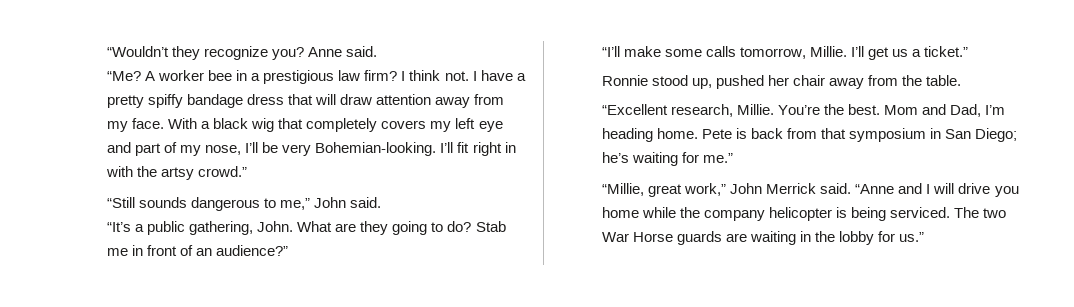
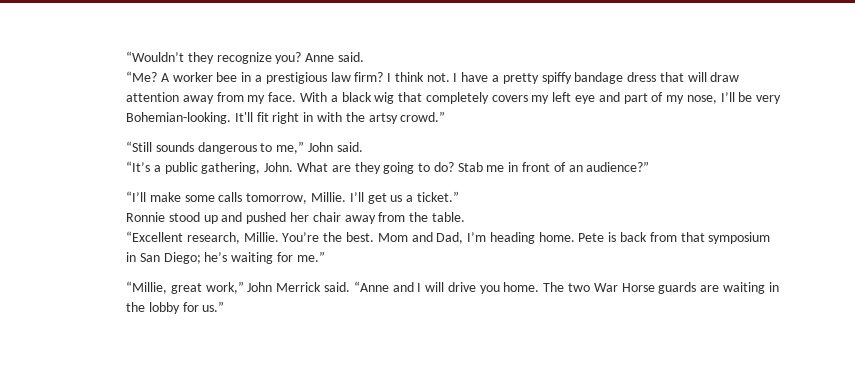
- I’ll fit right in with the artsy crowd.”
+ It'll fit right in with the artsy crowd.”
- Ronnie stood up, pushed her chair away from the table.
+ Ronnie stood up and pushed her chair away from the table.
- “Anne and I will drive you home while the company helicopter is being serviced.
+ “Anne and I will drive you home.

